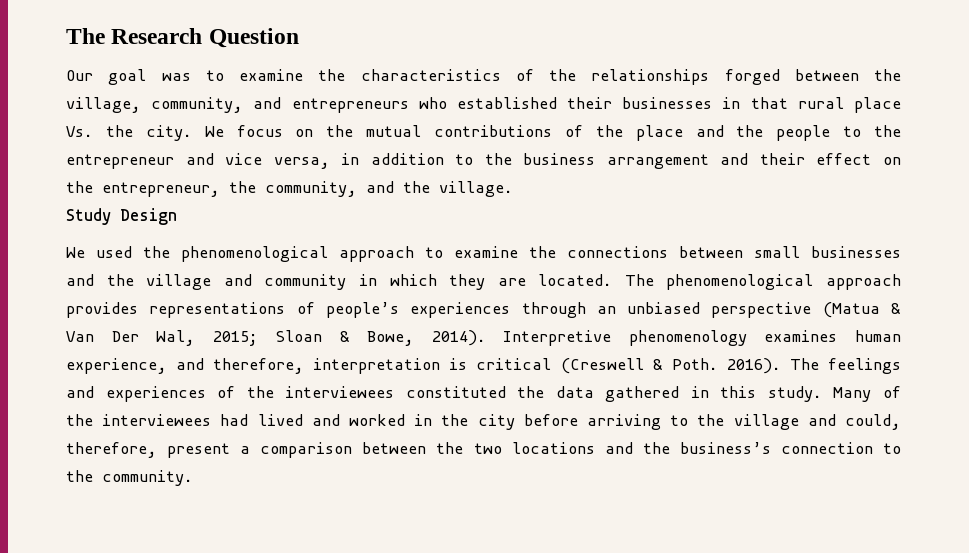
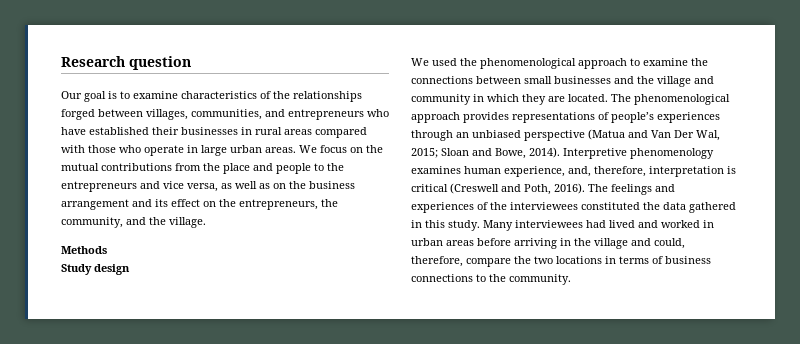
- The Research Question
+ Research question
- Our goal was to examine the characteristics of the relationships forged between the village, community, and entrepreneurs who established their businesses in that rural place Vs. the city.
+ Our goal is to examine characteristics of the relationships forged between villages, communities, and entrepreneurs who have established their businesses in rural areas compared with those who operate in large urban areas.
- We focus on the mutual contributions of the place and the people to the entrepreneur and vice versa, in addition to the business arrangement and their effect on the entrepreneur, the community, and the village.
+ We focus on the mutual contributions from the place and people to the entrepreneurs and vice versa, as well as on the business arrangement and its effect on the entrepreneurs, the community, and the village.
+ Methods
- Study Design
+ Study design
- The phenomenological approach provides representations of people’s experiences through an unbiased perspective (Matua & Van Der Wal, 2015; Sloan & Bowe, 2014).
+ The phenomenological approach provides representations of people’s experiences through an unbiased perspective (Matua and Van Der Wal, 2015; Sloan and Bowe, 2014).
- Interpretive phenomenology examines human experience, and therefore, interpretation is critical (Creswell & Poth. 2016).
+ Interpretive phenomenology examines human experience, and, therefore, interpretation is critical (Creswell and Poth, 2016).
- Many of the interviewees had lived and worked in the city before arriving to the village and could, therefore, present a comparison between the two locations and the business’s connection to the community.
+ Many interviewees had lived and worked in urban areas before arriving in the village and could, therefore, compare the two locations in terms of business connections to the community.

